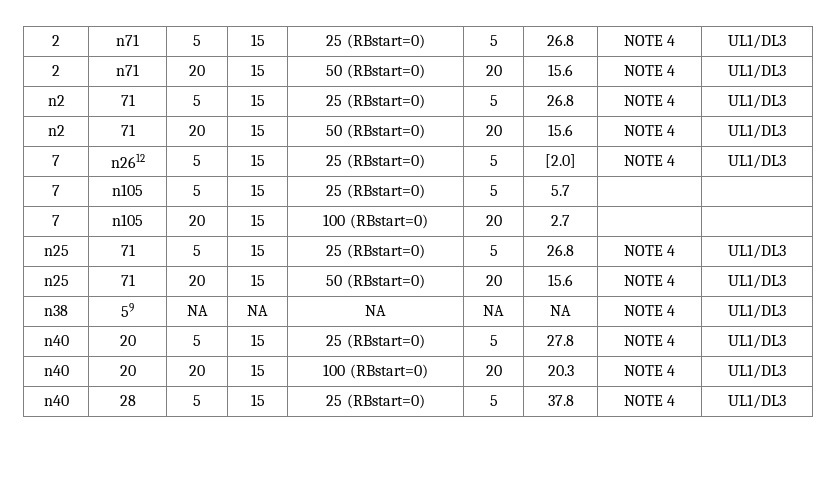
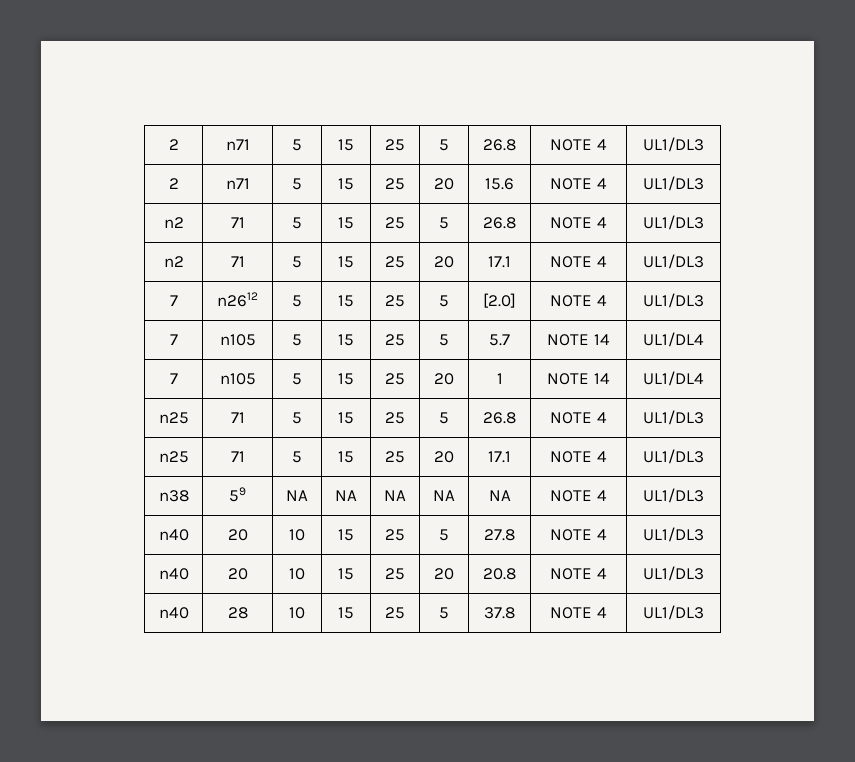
- 2 | n71 | 5 | 15 | 25 (RBstart=0) | 5 | 26.8 | NOTE 4 | UL1/DL3
+ 2 | n71 | 5 | 15 | 25 | 5 | 26.8 | NOTE 4 | UL1/DL3
- 2 | n71 | 20 | 15 | 50 (RBstart=0) | 20 | 15.6 | NOTE 4 | UL1/DL3
+ 2 | n71 | 5 | 15 | 25 | 20 | 15.6 | NOTE 4 | UL1/DL3
- n2 | 71 | 5 | 15 | 25 (RBstart=0) | 5 | 26.8 | NOTE 4 | UL1/DL3
+ n2 | 71 | 5 | 15 | 25 | 5 | 26.8 | NOTE 4 | UL1/DL3
- n2 | 71 | 20 | 15 | 50 (RBstart=0) | 20 | 15.6 | NOTE 4 | UL1/DL3
+ n2 | 71 | 5 | 15 | 25 | 20 | 17.1 | NOTE 4 | UL1/DL3
- 7 | n2612 | 5 | 15 | 25 (RBstart=0) | 5 | [2.0] | NOTE 4 | UL1/DL3
+ 7 | n2612 | 5 | 15 | 25 | 5 | [2.0] | NOTE 4 | UL1/DL3
- 7 | n105 | 5 | 15 | 25 (RBstart=0) | 5 | 5.7 | |
- 7 | n105 | 20 | 15 | 100 (RBstart=0) | 20 | 2.7 | |
- n25 | 71 | 5 | 15 | 25 (RBstart=0) | 5 | 26.8 | NOTE 4 | UL1/DL3
+ 7 | n105 | 5 | 15 | 25 | 5 | 5.7 | NOTE 14 | UL1/DL4
+ 7 | n105 | 5 | 15 | 25 | 20 | 1 | NOTE 14 | UL1/DL4
+ n25 | 71 | 5 | 15 | 25 | 5 | 26.8 | NOTE 4 | UL1/DL3
- n25 | 71 | 20 | 15 | 50 (RBstart=0) | 20 | 15.6 | NOTE 4 | UL1/DL3
+ n25 | 71 | 5 | 15 | 25 | 20 | 17.1 | NOTE 4 | UL1/DL3
- n40 | 20 | 5 | 15 | 25 (RBstart=0) | 5 | 27.8 | NOTE 4 | UL1/DL3
+ n40 | 20 | 10 | 15 | 25 | 5 | 27.8 | NOTE 4 | UL1/DL3
- n40 | 20 | 20 | 15 | 100 (RBstart=0) | 20 | 20.3 | NOTE 4 | UL1/DL3
+ n40 | 20 | 10 | 15 | 25 | 20 | 20.8 | NOTE 4 | UL1/DL3
- n40 | 28 | 5 | 15 | 25 (RBstart=0) | 5 | 37.8 | NOTE 4 | UL1/DL3
+ n40 | 28 | 10 | 15 | 25 | 5 | 37.8 | NOTE 4 | UL1/DL3

